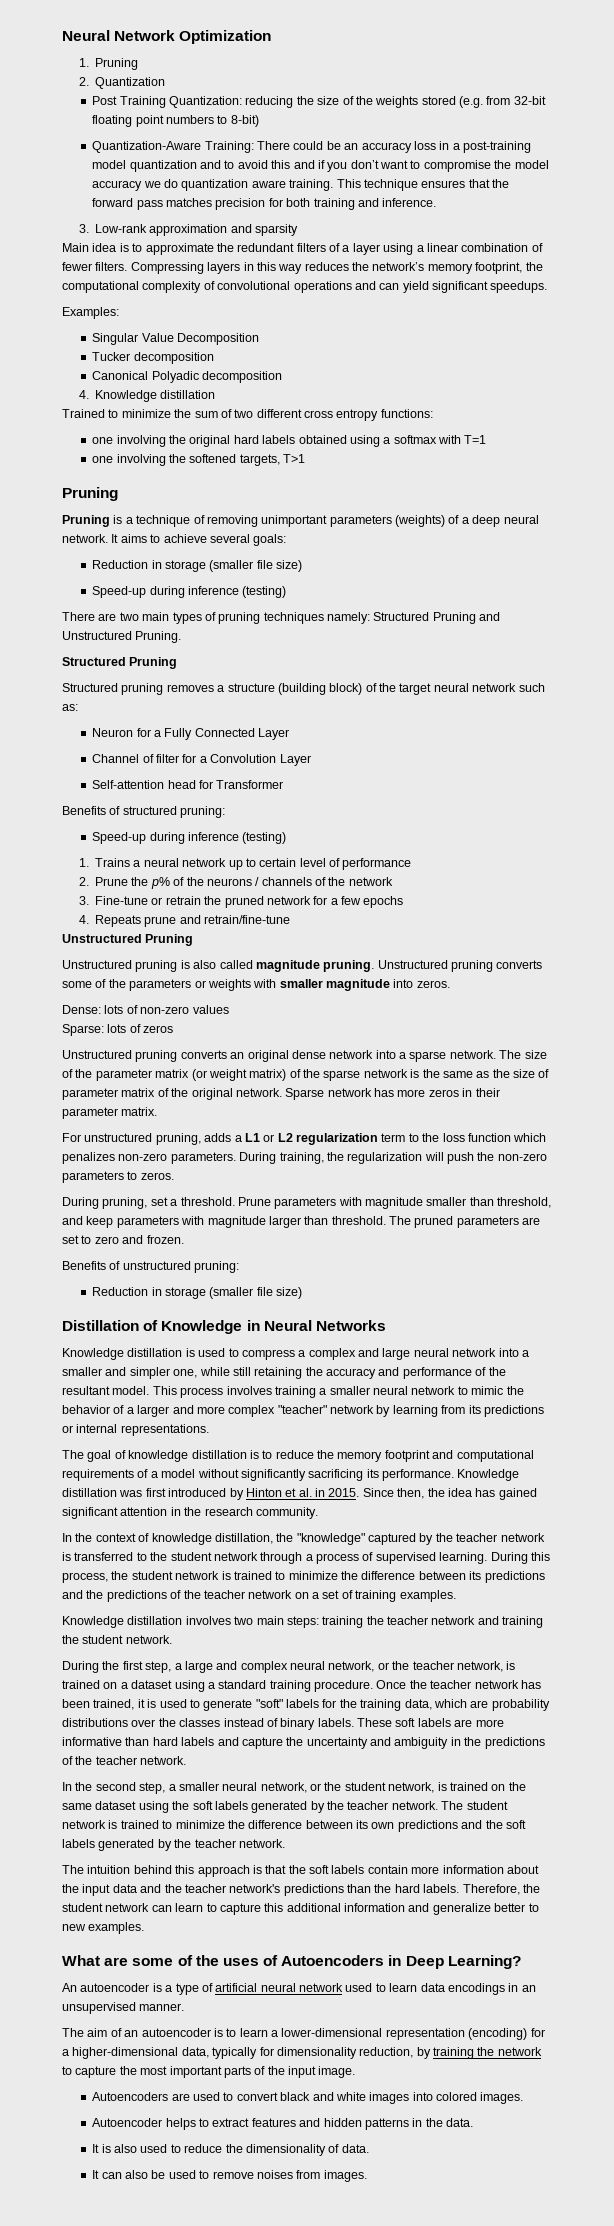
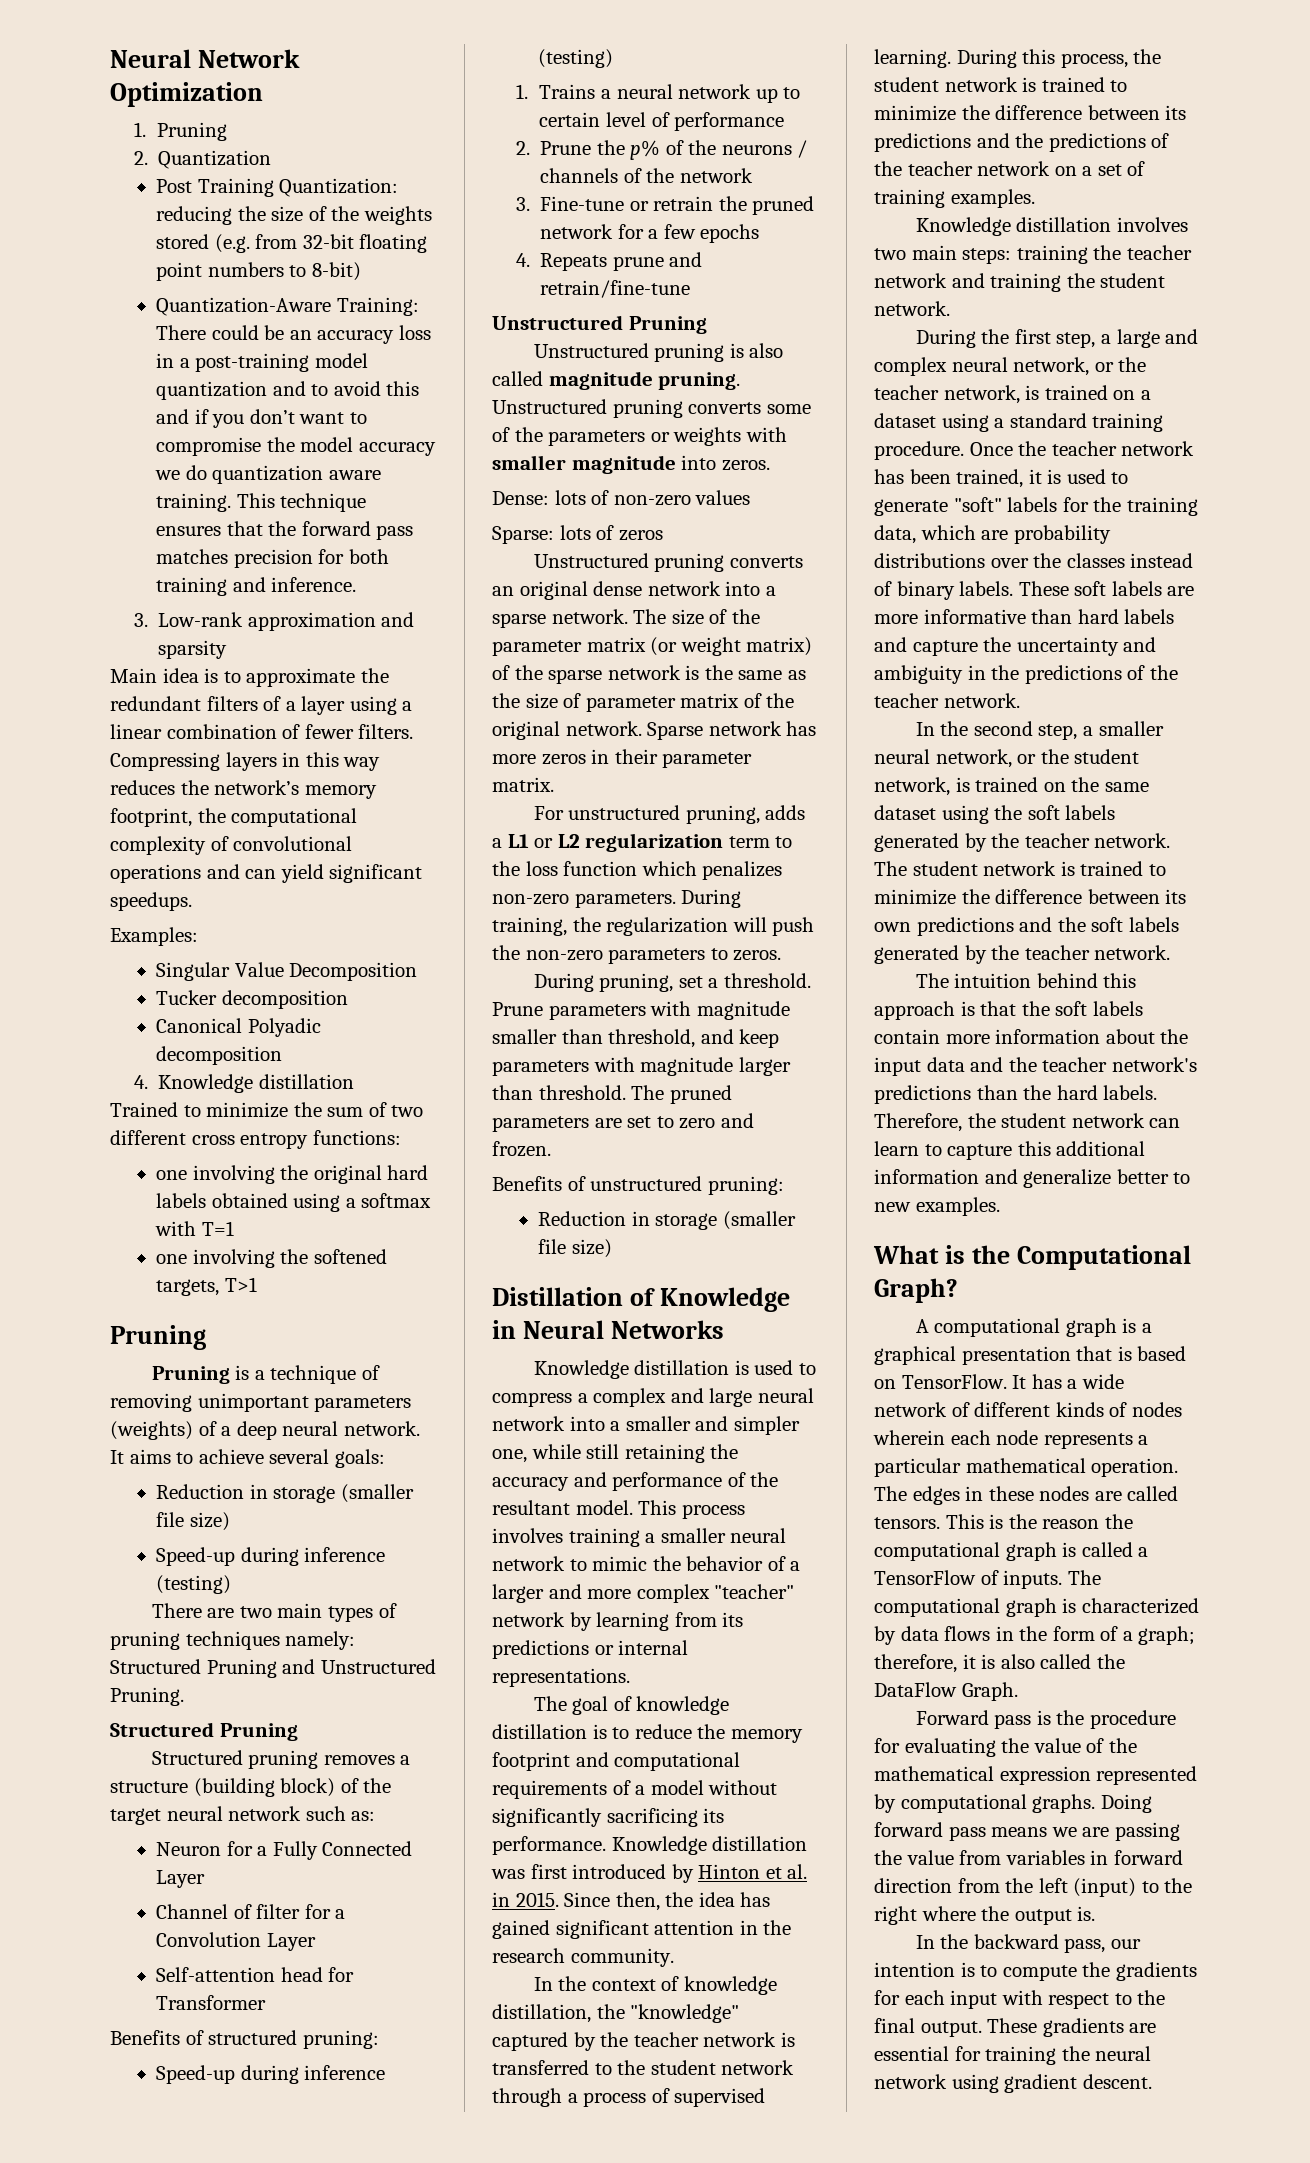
- What are some of the uses of Autoencoders in Deep Learning?
- An autoencoder is a type of artificial neural network used to learn data encodings in an unsupervised manner.
- The aim of an autoencoder is to learn a lower-dimensional representation (encoding) for a higher-dimensional data, typically for dimensionality reduction, by training the network to capture the most important parts of the input image.
- Autoencoders are used to convert black and white images into colored images.
- Autoencoder helps to extract features and hidden patterns in the data.
- It is also used to reduce the dimensionality of data.
- It can also be used to remove noises from images.
+ What is the Computational Graph?
+ A computational graph is a graphical presentation that is based on TensorFlow. It has a wide network of different kinds of nodes wherein each node represents a particular mathematical operation. The edges in these nodes are called tensors. This is the reason the computational graph is called a TensorFlow of inputs. The computational graph is characterized by data flows in the form of a graph; therefore, it is also called the DataFlow Graph.
+ Forward pass is the procedure for evaluating the value of the mathematical expression represented by computational graphs. Doing forward pass means we are passing the value from variables in forward direction from the left (input) to the right where the output is.
+ In the backward pass, our intention is to compute the gradients for each input with respect to the final output. These gradients are essential for training the neural network using gradient descent.

